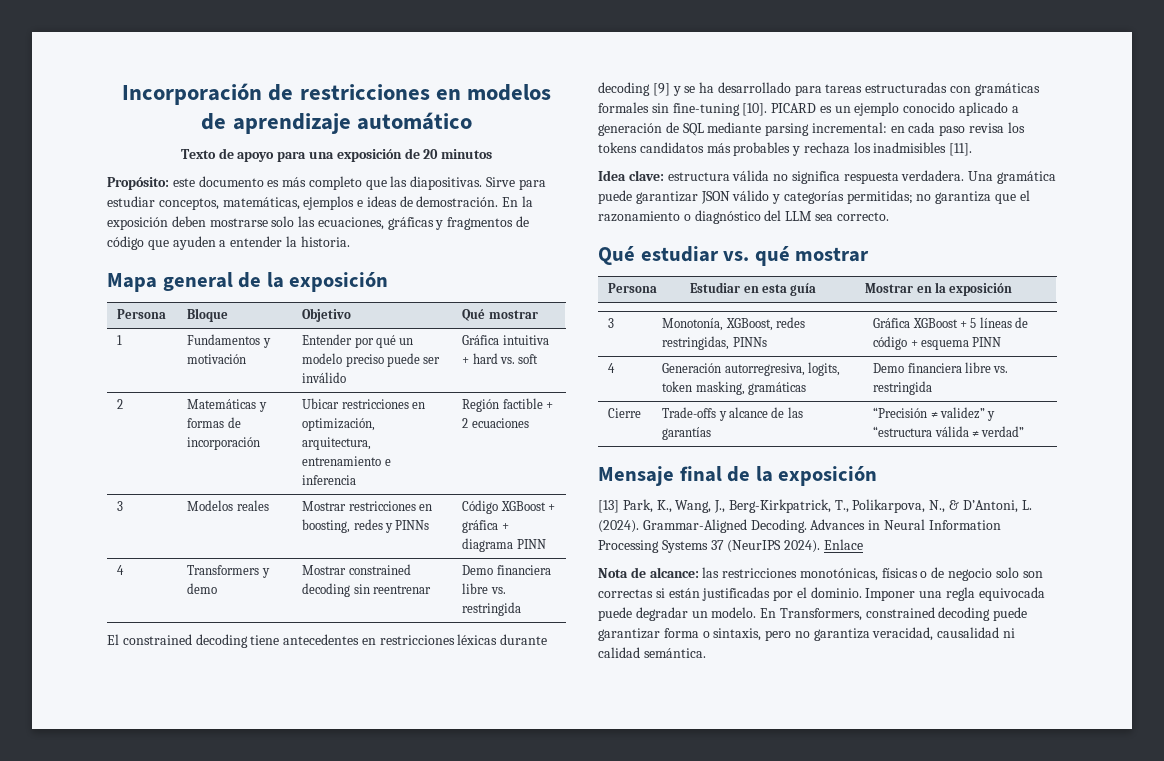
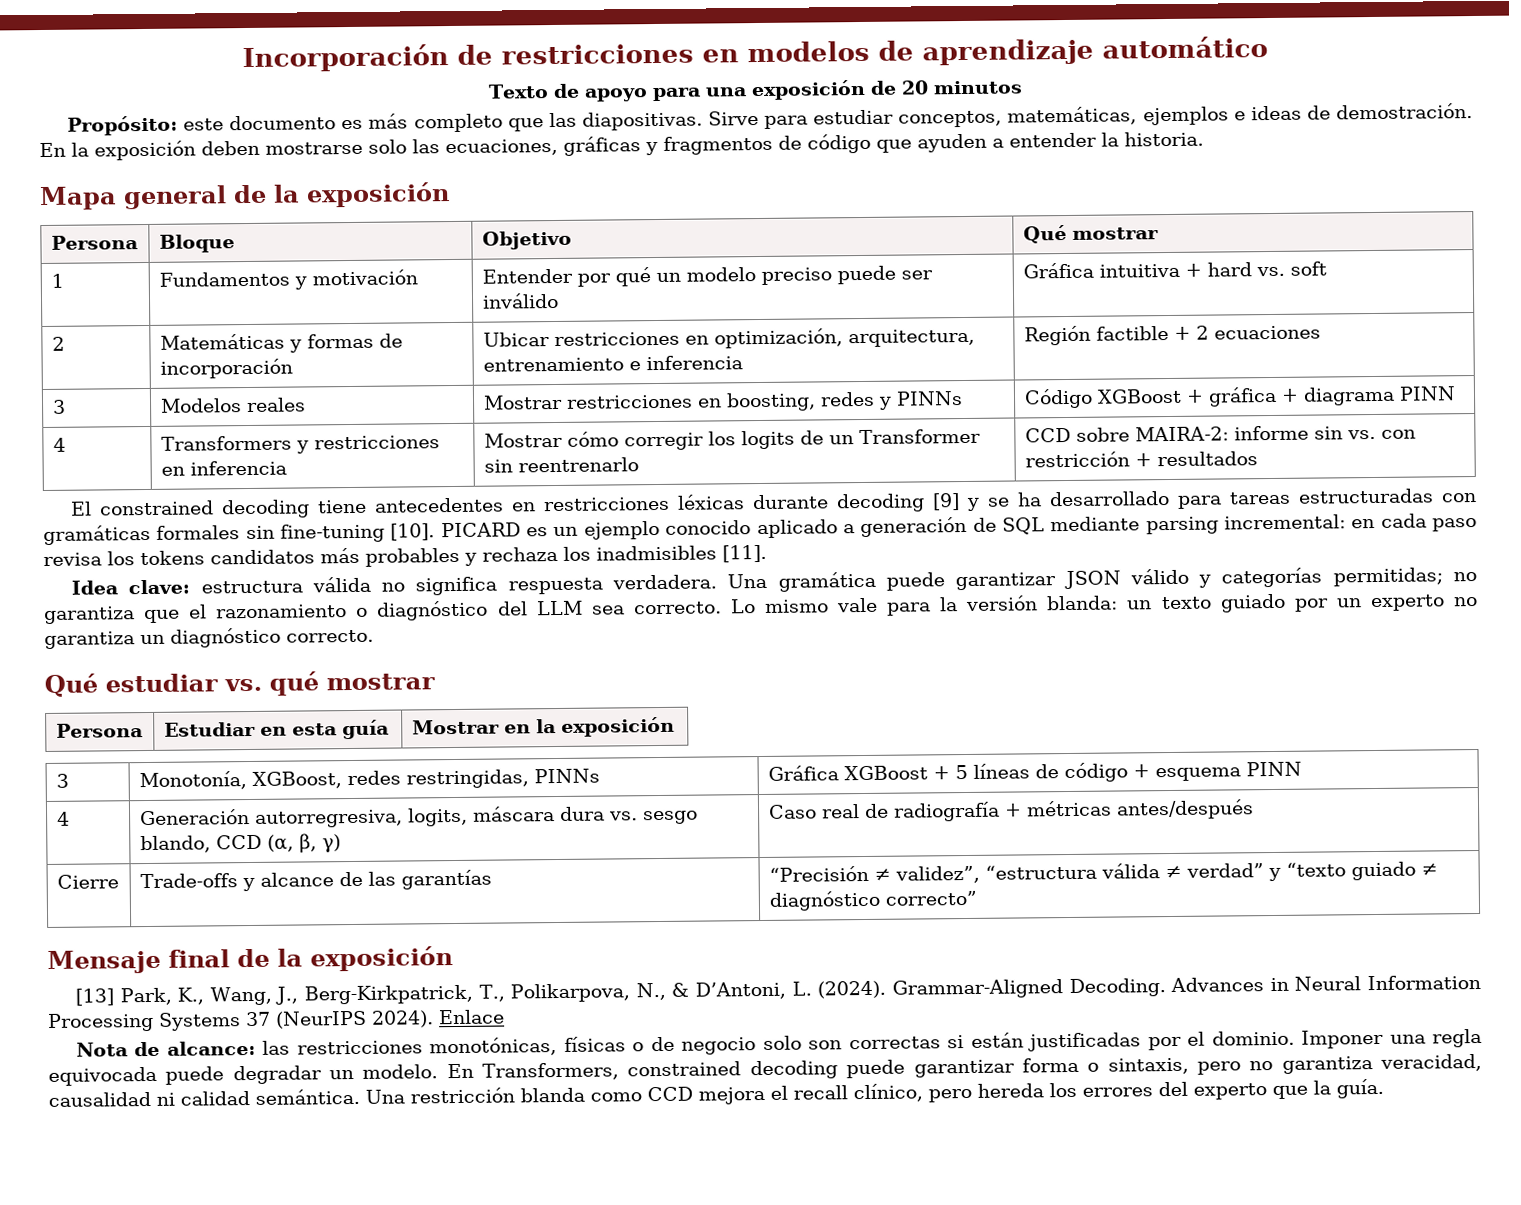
- 4 | Transformers y demo | Mostrar constrained decoding sin reentrenar | Demo financiera libre vs. restringida
+ 4 | Transformers y restricciones en inferencia | Mostrar cómo corregir los logits de un Transformer sin reentrenarlo | CCD sobre MAIRA-2: informe sin vs. con restricción + resultados
+ Lo mismo vale para la versión blanda: un texto guiado por un experto no garantiza un diagnóstico correcto.
- 4 | Generación autorregresiva, logits, token masking, gramáticas | Demo financiera libre vs. restringida
+ 4 | Generación autorregresiva, logits, máscara dura vs. sesgo blando, CCD (α, β, γ) | Caso real de radiografía + métricas antes/después
- Cierre | Trade-offs y alcance de las garantías | “Precisión ≠ validez” y “estructura válida ≠ verdad”
+ Cierre | Trade-offs y alcance de las garantías | “Precisión ≠ validez”, “estructura válida ≠ verdad” y “texto guiado ≠ diagnóstico correcto”
+ Una restricción blanda como CCD mejora el recall clínico, pero hereda los errores del experto que la guía.

